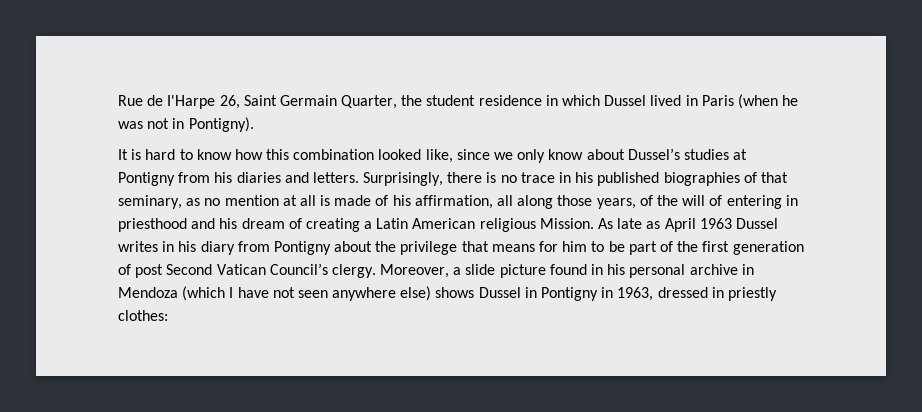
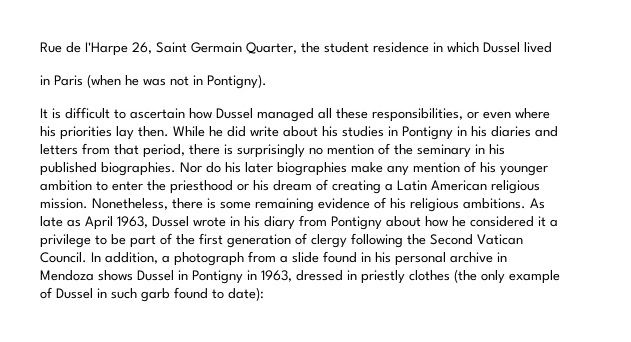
- Rue de I'Harpe 26, Saint Germain Quarter, the student residence in which Dussel lived in Paris (when he was not in Pontigny).
+ Rue de I'Harpe 26, Saint Germain Quarter, the student residence in which Dussel lived
+ in Paris (when he was not in Pontigny).
- It is hard to know how this combination looked like, since we only know about Dussel’s studies at Pontigny from his diaries and letters. Surprisingly, there is no trace in his published biographies of that seminary, as no mention at all is made of his affirmation, all along those years, of the will of entering in priesthood and his dream of creating a Latin American religious Mission.
+ It is difficult to ascertain how Dussel managed all these responsibilities, or even where his priorities lay then. While he did write about his studies in Pontigny in his diaries and letters from that period, there is surprisingly no mention of the seminary in his published biographies. Nor do his later biographies make any mention of his younger ambition to enter the priesthood or his dream of creating a Latin American religious mission. Nonetheless, there is some remaining evidence of his religious ambitions.
- As late as April 1963 Dussel writes in his diary from Pontigny about the privilege that means for him to be part of the first generation of post Second Vatican Council’s clergy. Moreover, a slide picture found in his personal archive in Mendoza (which I have not seen anywhere else) shows Dussel in Pontigny in 1963, dressed in priestly clothes:
+ As late as April 1963, Dussel wrote in his diary from Pontigny about how he considered it a privilege to be part of the first generation of clergy following the Second Vatican Council. In addition, a photograph from a slide found in his personal archive in Mendoza shows Dussel in Pontigny in 1963, dressed in priestly clothes (the only example of Dussel in such garb found to date):

